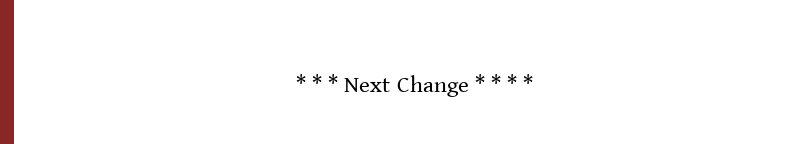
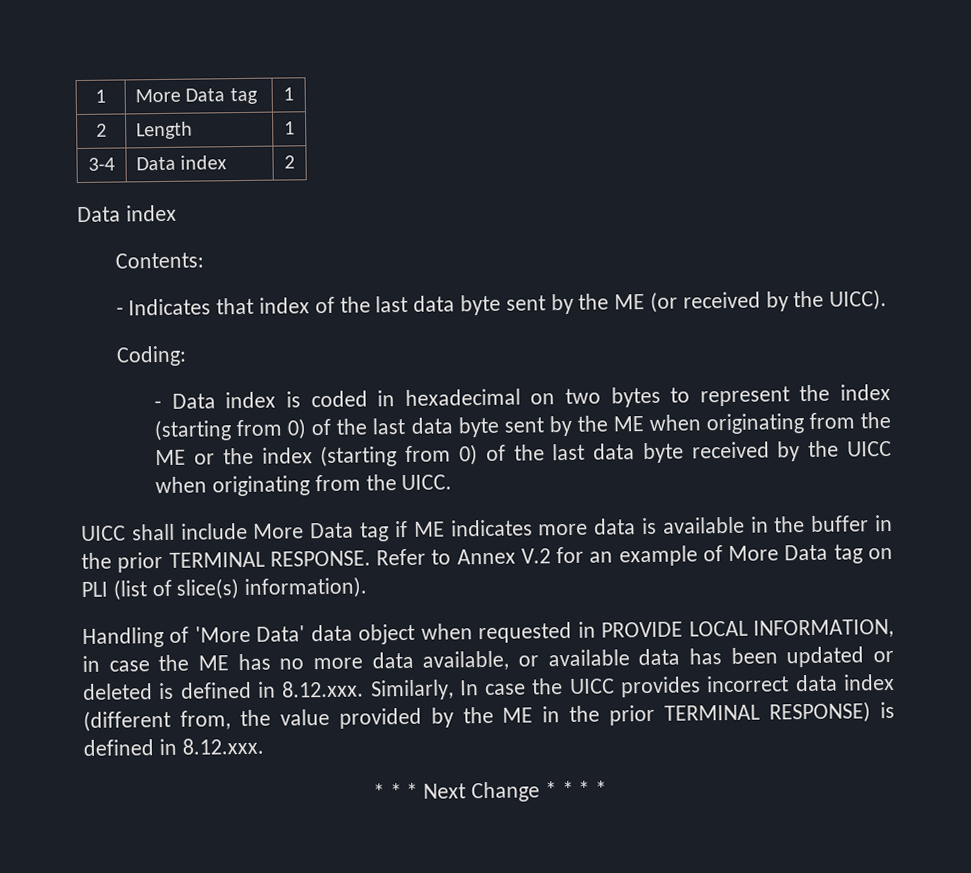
+ 1 | More Data tag | 1
+ 2 | Length | 1
+ 3-4 | Data index | 2
+ Data index
+ Contents:
+ - Indicates that index of the last data byte sent by the ME (or received by the UICC).
+ Coding:
+ - Data index is coded in hexadecimal on two bytes to represent the index (starting from 0) of the last data byte sent by the ME when originating from the ME or the index (starting from 0) of the last data byte received by the UICC when originating from the UICC.
+ UICC shall include More Data tag if ME indicates more data is available in the buffer in the prior TERMINAL RESPONSE. Refer to Annex V.2 for an example of More Data tag on PLI (list of slice(s) information).
+ Handling of 'More Data' data object when requested in PROVIDE LOCAL INFORMATION, in case the ME has no more data available, or available data has been updated or deleted is defined in 8.12.xxx. Similarly, In case the UICC provides incorrect data index (different from, the value provided by the ME in the prior TERMINAL RESPONSE) is defined in 8.12.xxx.

